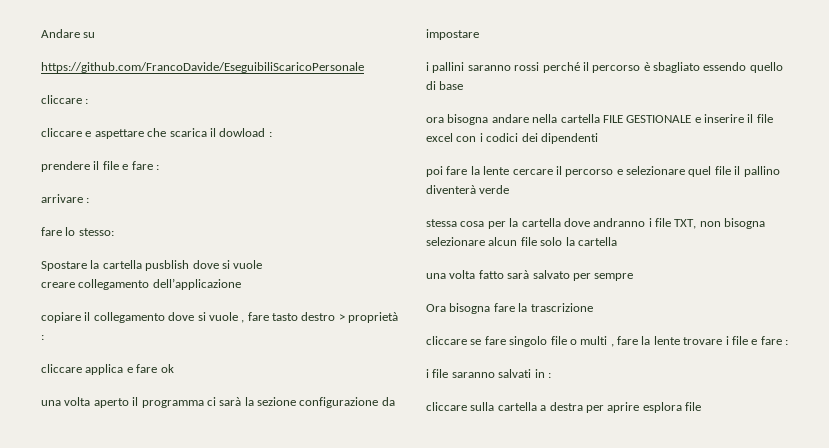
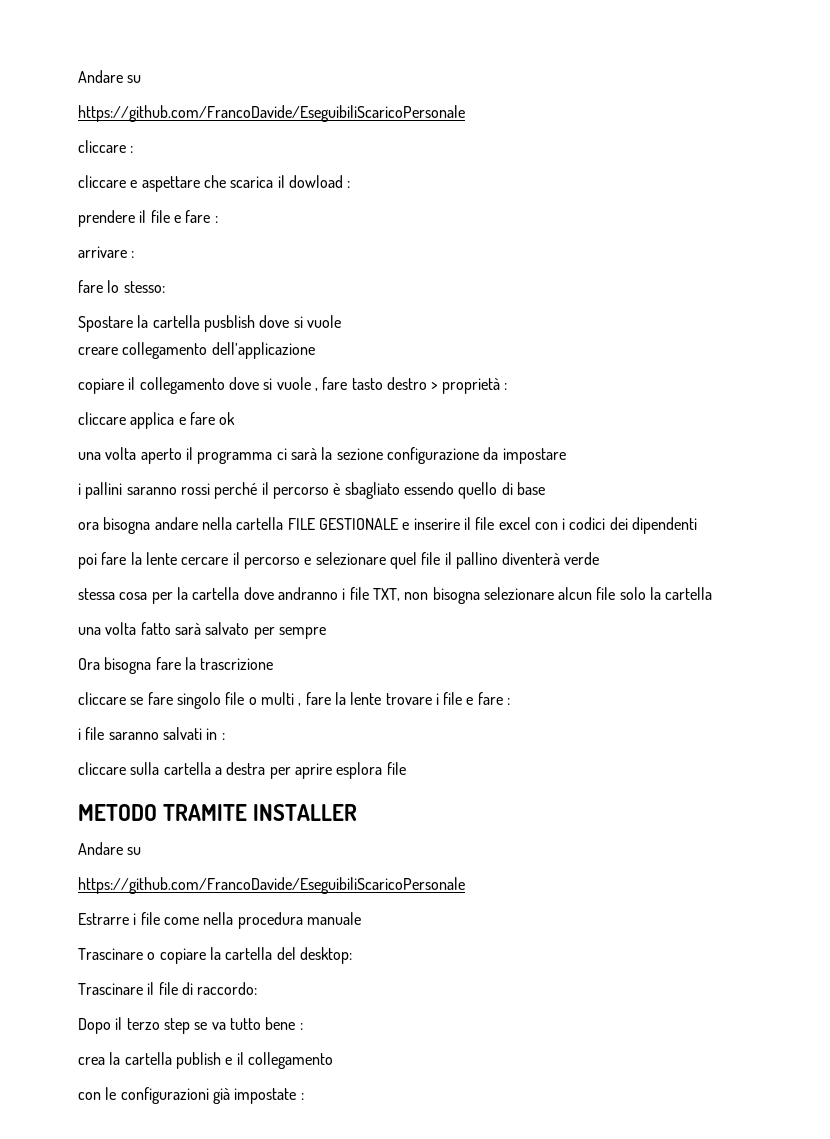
+ METODO TRAMITE INSTALLER
+ Andare su
+ https://github.com/FrancoDavide/EseguibiliScaricoPersonale
+ Estrarre i file come nella procedura manuale
+ Trascinare o copiare la cartella del desktop:
+ Trascinare il file di raccordo:
+ Dopo il terzo step se va tutto bene :
+ crea la cartella publish e il collegamento
+ con le configurazioni già impostate :

